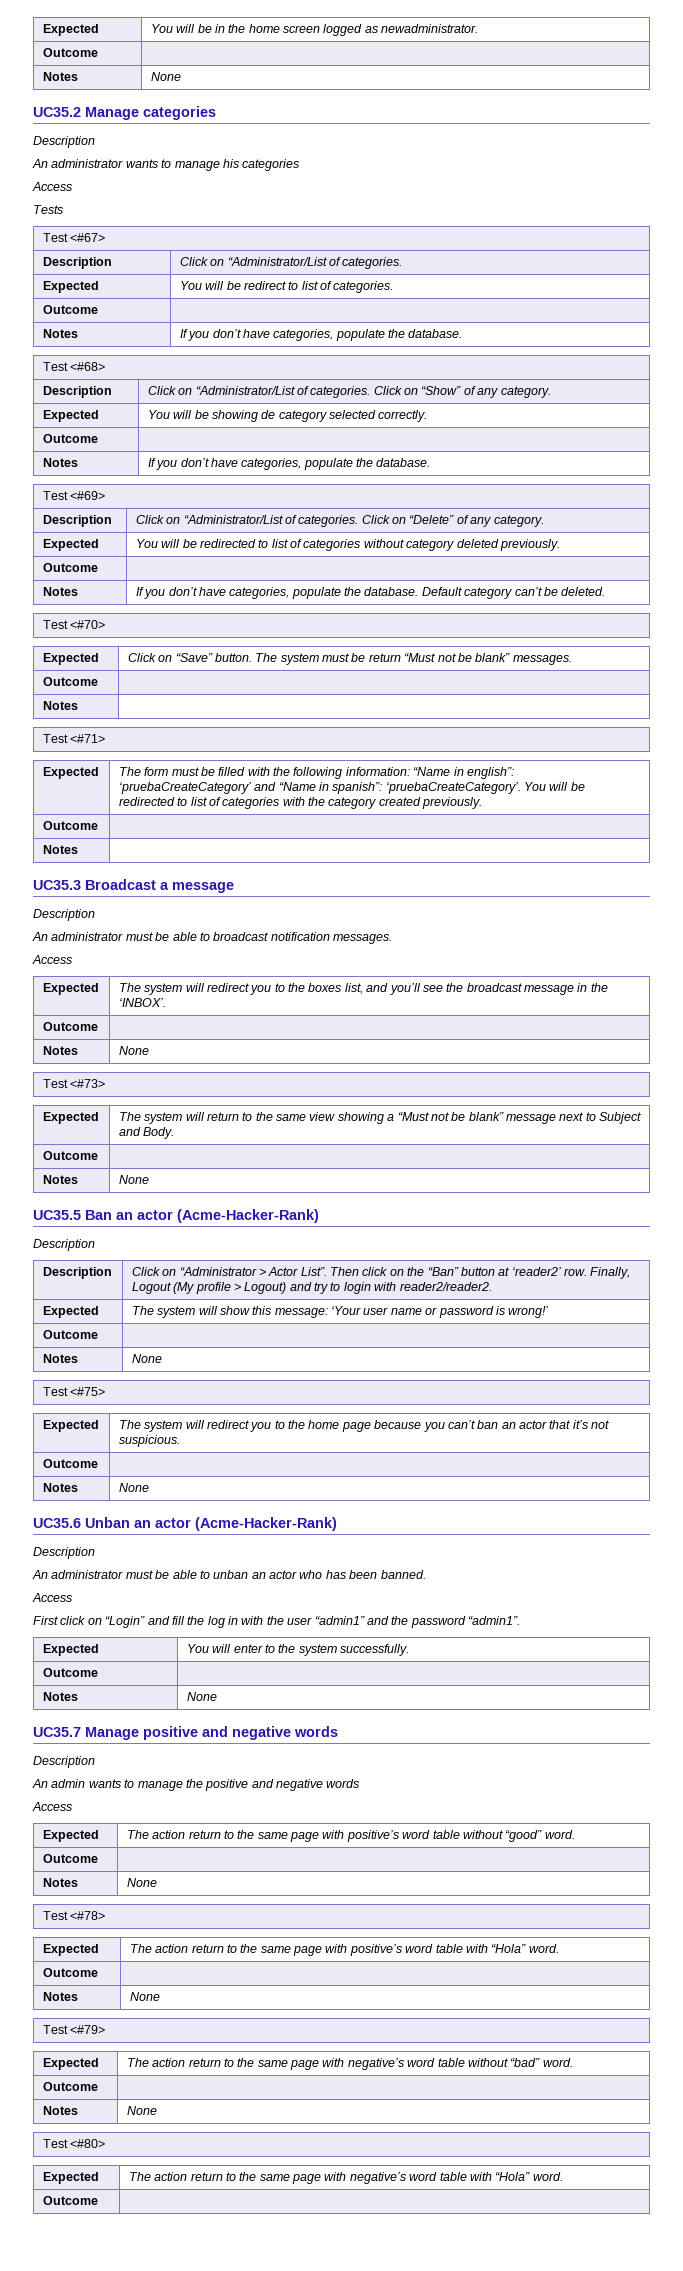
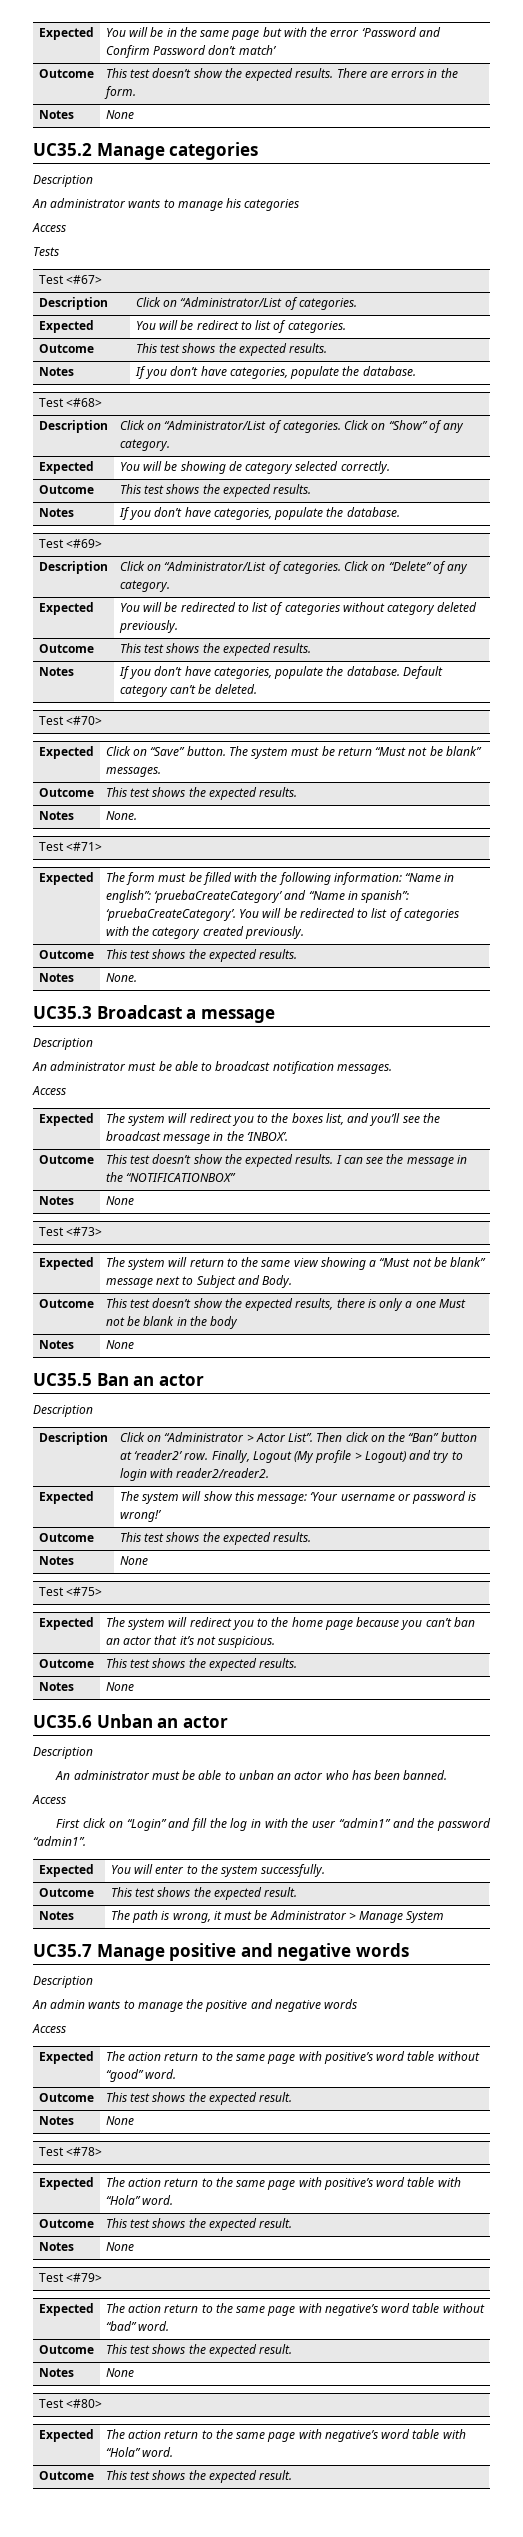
- Expected | You will be in the home screen logged as newadministrator.
- Outcome |
+ Expected | You will be in the same page but with the error ‘Password and Confirm Password don’t match’
+ Outcome | This test doesn’t show the expected results. There are errors in the form.
  Expected | You will be redirect to list of categories.
- Outcome |
+ Outcome | This test shows the expected results.
  Expected | You will be showing de category selected correctly.
- Outcome |
+ Outcome | This test shows the expected results.
  Expected | You will be redirected to list of categories without category deleted previously.
- Outcome |
+ Outcome | This test shows the expected results.
  Expected | Click on “Save” button. The system must be return “Must not be blank” messages.
- Outcome |
- Notes |
+ Outcome | This test shows the expected results.
+ Notes | None.
  Expected | The form must be filled with the following information: “Name in english”: ‘pruebaCreateCategory’ and “Name in spanish”: ‘pruebaCreateCategory’. You will be redirected to list of categories with the category created previously.
- Outcome |
- Notes |
+ Outcome | This test shows the expected results.
+ Notes | None.
  Expected | The system will redirect you to the boxes list, and you’ll see the broadcast message in the ‘INBOX’.
- Outcome |
+ Outcome | This test doesn’t show the expected results. I can see the message in the “NOTIFICATIONBOX”
  Expected | The system will return to the same view showing a “Must not be blank” message next to Subject and Body.
- Outcome |
+ Outcome | This test doesn’t show the expected results, there is only a one Must not be blank in the body
- UC35.5 Ban an actor (Acme-Hacker-Rank)
+ UC35.5 Ban an actor
- Expected | The system will show this message: ‘Your user name or password is wrong!’
- Outcome |
+ Expected | The system will show this message: ‘Your username or password is wrong!’
+ Outcome | This test shows the expected results.
  Expected | The system will redirect you to the home page because you can’t ban an actor that it’s not suspicious.
- Outcome |
+ Outcome | This test shows the expected results.
- UC35.6 Unban an actor (Acme-Hacker-Rank)
+ UC35.6 Unban an actor
  Expected | You will enter to the system successfully.
- Outcome |
- Notes | None
+ Outcome | This test shows the expected result.
+ Notes | The path is wrong, it must be Administrator > Manage System
  Expected | The action return to the same page with positive’s word table without “good” word.
- Outcome |
+ Outcome | This test shows the expected result.
  Expected | The action return to the same page with positive’s word table with “Hola” word.
- Outcome |
+ Outcome | This test shows the expected result.
  Expected | The action return to the same page with negative’s word table without “bad” word.
- Outcome |
+ Outcome | This test shows the expected result.
  Expected | The action return to the same page with negative’s word table with “Hola” word.
- Outcome |
+ Outcome | This test shows the expected result.

